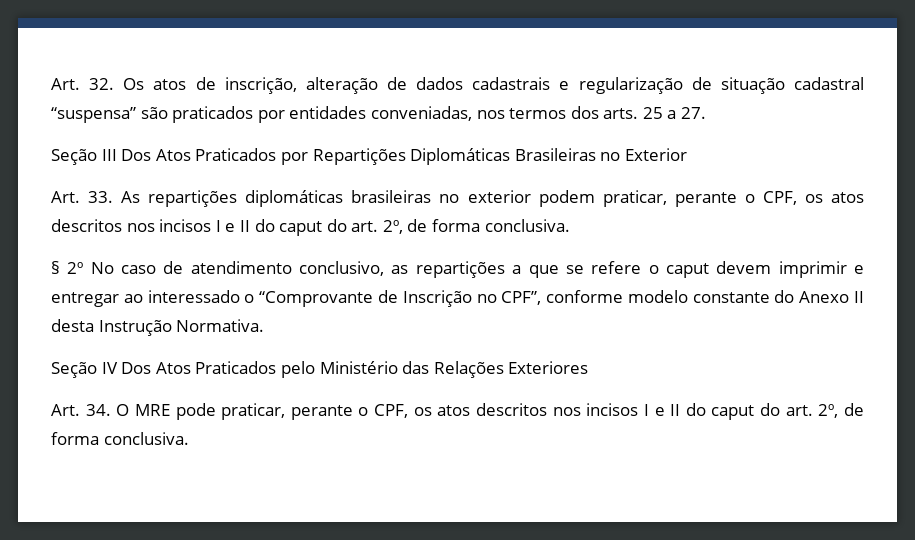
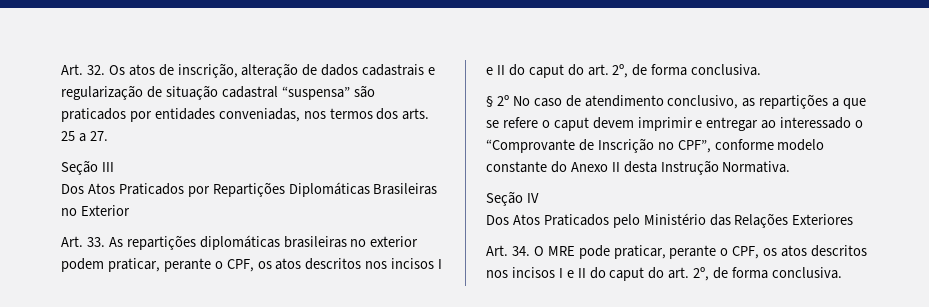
- Seção III Dos Atos Praticados por Repartições Diplomáticas Brasileiras no Exterior
+ Seção III
+ Dos Atos Praticados por Repartições Diplomáticas Brasileiras no Exterior
- Seção IV Dos Atos Praticados pelo Ministério das Relações Exteriores
+ Seção IV
+ Dos Atos Praticados pelo Ministério das Relações Exteriores

